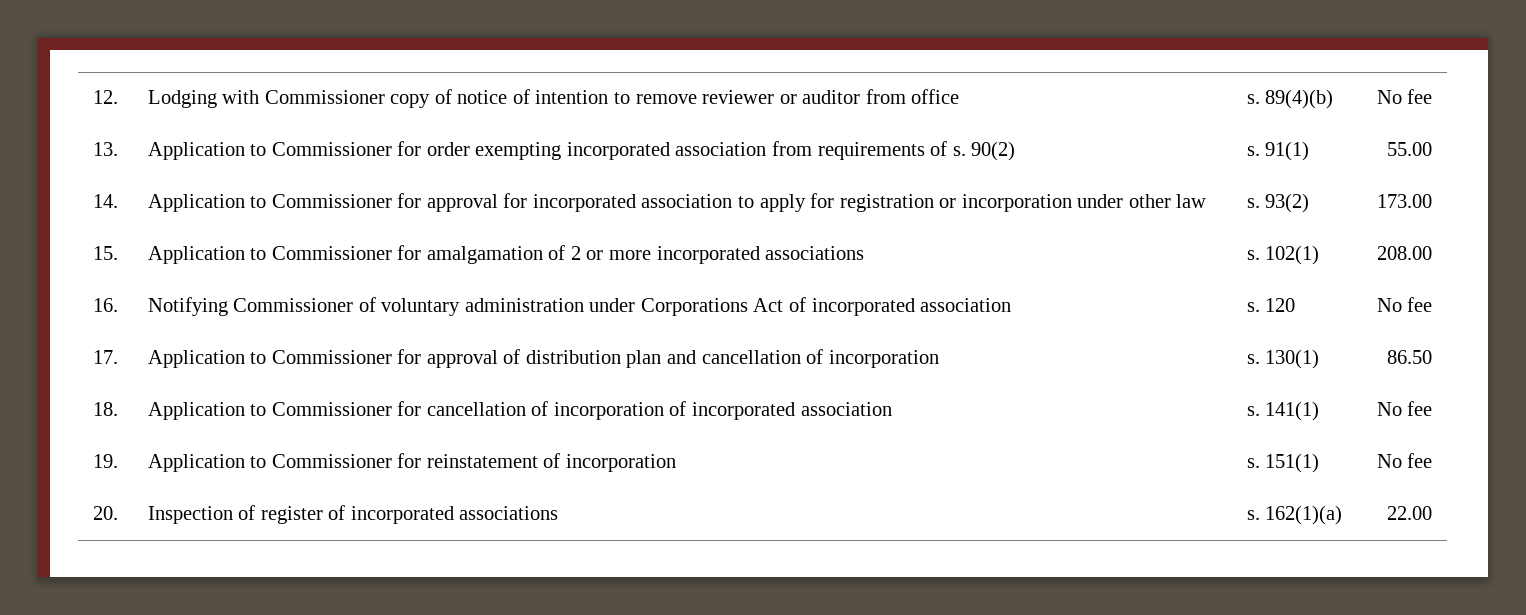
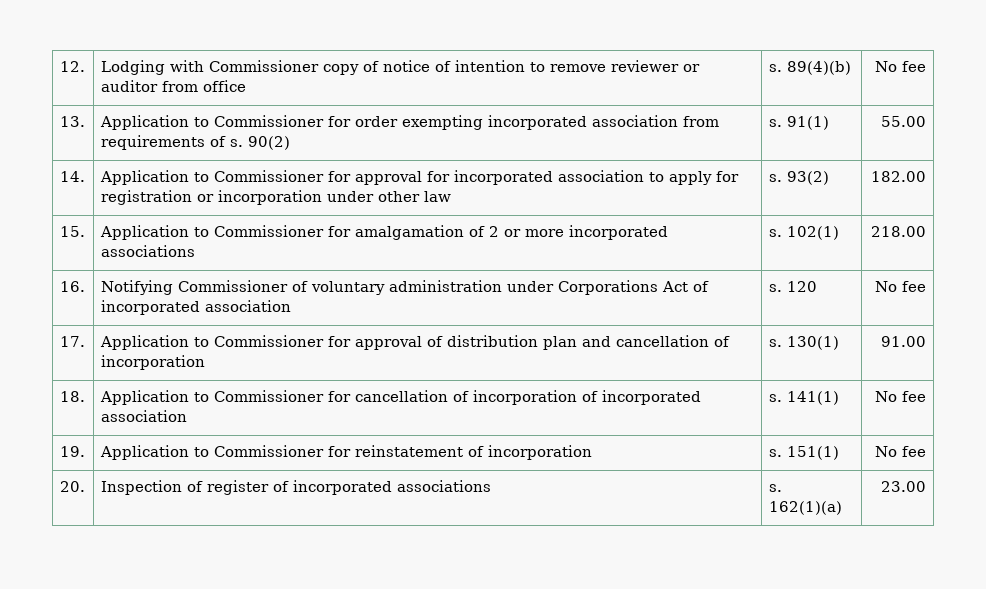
- 14. | Application to Commissioner for approval for incorporated association to apply for registration or incorporation under other law | s. 93(2) | 173.00
+ 14. | Application to Commissioner for approval for incorporated association to apply for registration or incorporation under other law | s. 93(2) | 182.00
- 15. | Application to Commissioner for amalgamation of 2 or more incorporated associations | s. 102(1) | 208.00
+ 15. | Application to Commissioner for amalgamation of 2 or more incorporated associations | s. 102(1) | 218.00
- 17. | Application to Commissioner for approval of distribution plan and cancellation of incorporation | s. 130(1) | 86.50
+ 17. | Application to Commissioner for approval of distribution plan and cancellation of incorporation | s. 130(1) | 91.00
- 20. | Inspection of register of incorporated associations | s. 162(1)(a) | 22.00
+ 20. | Inspection of register of incorporated associations | s. 162(1)(a) | 23.00

